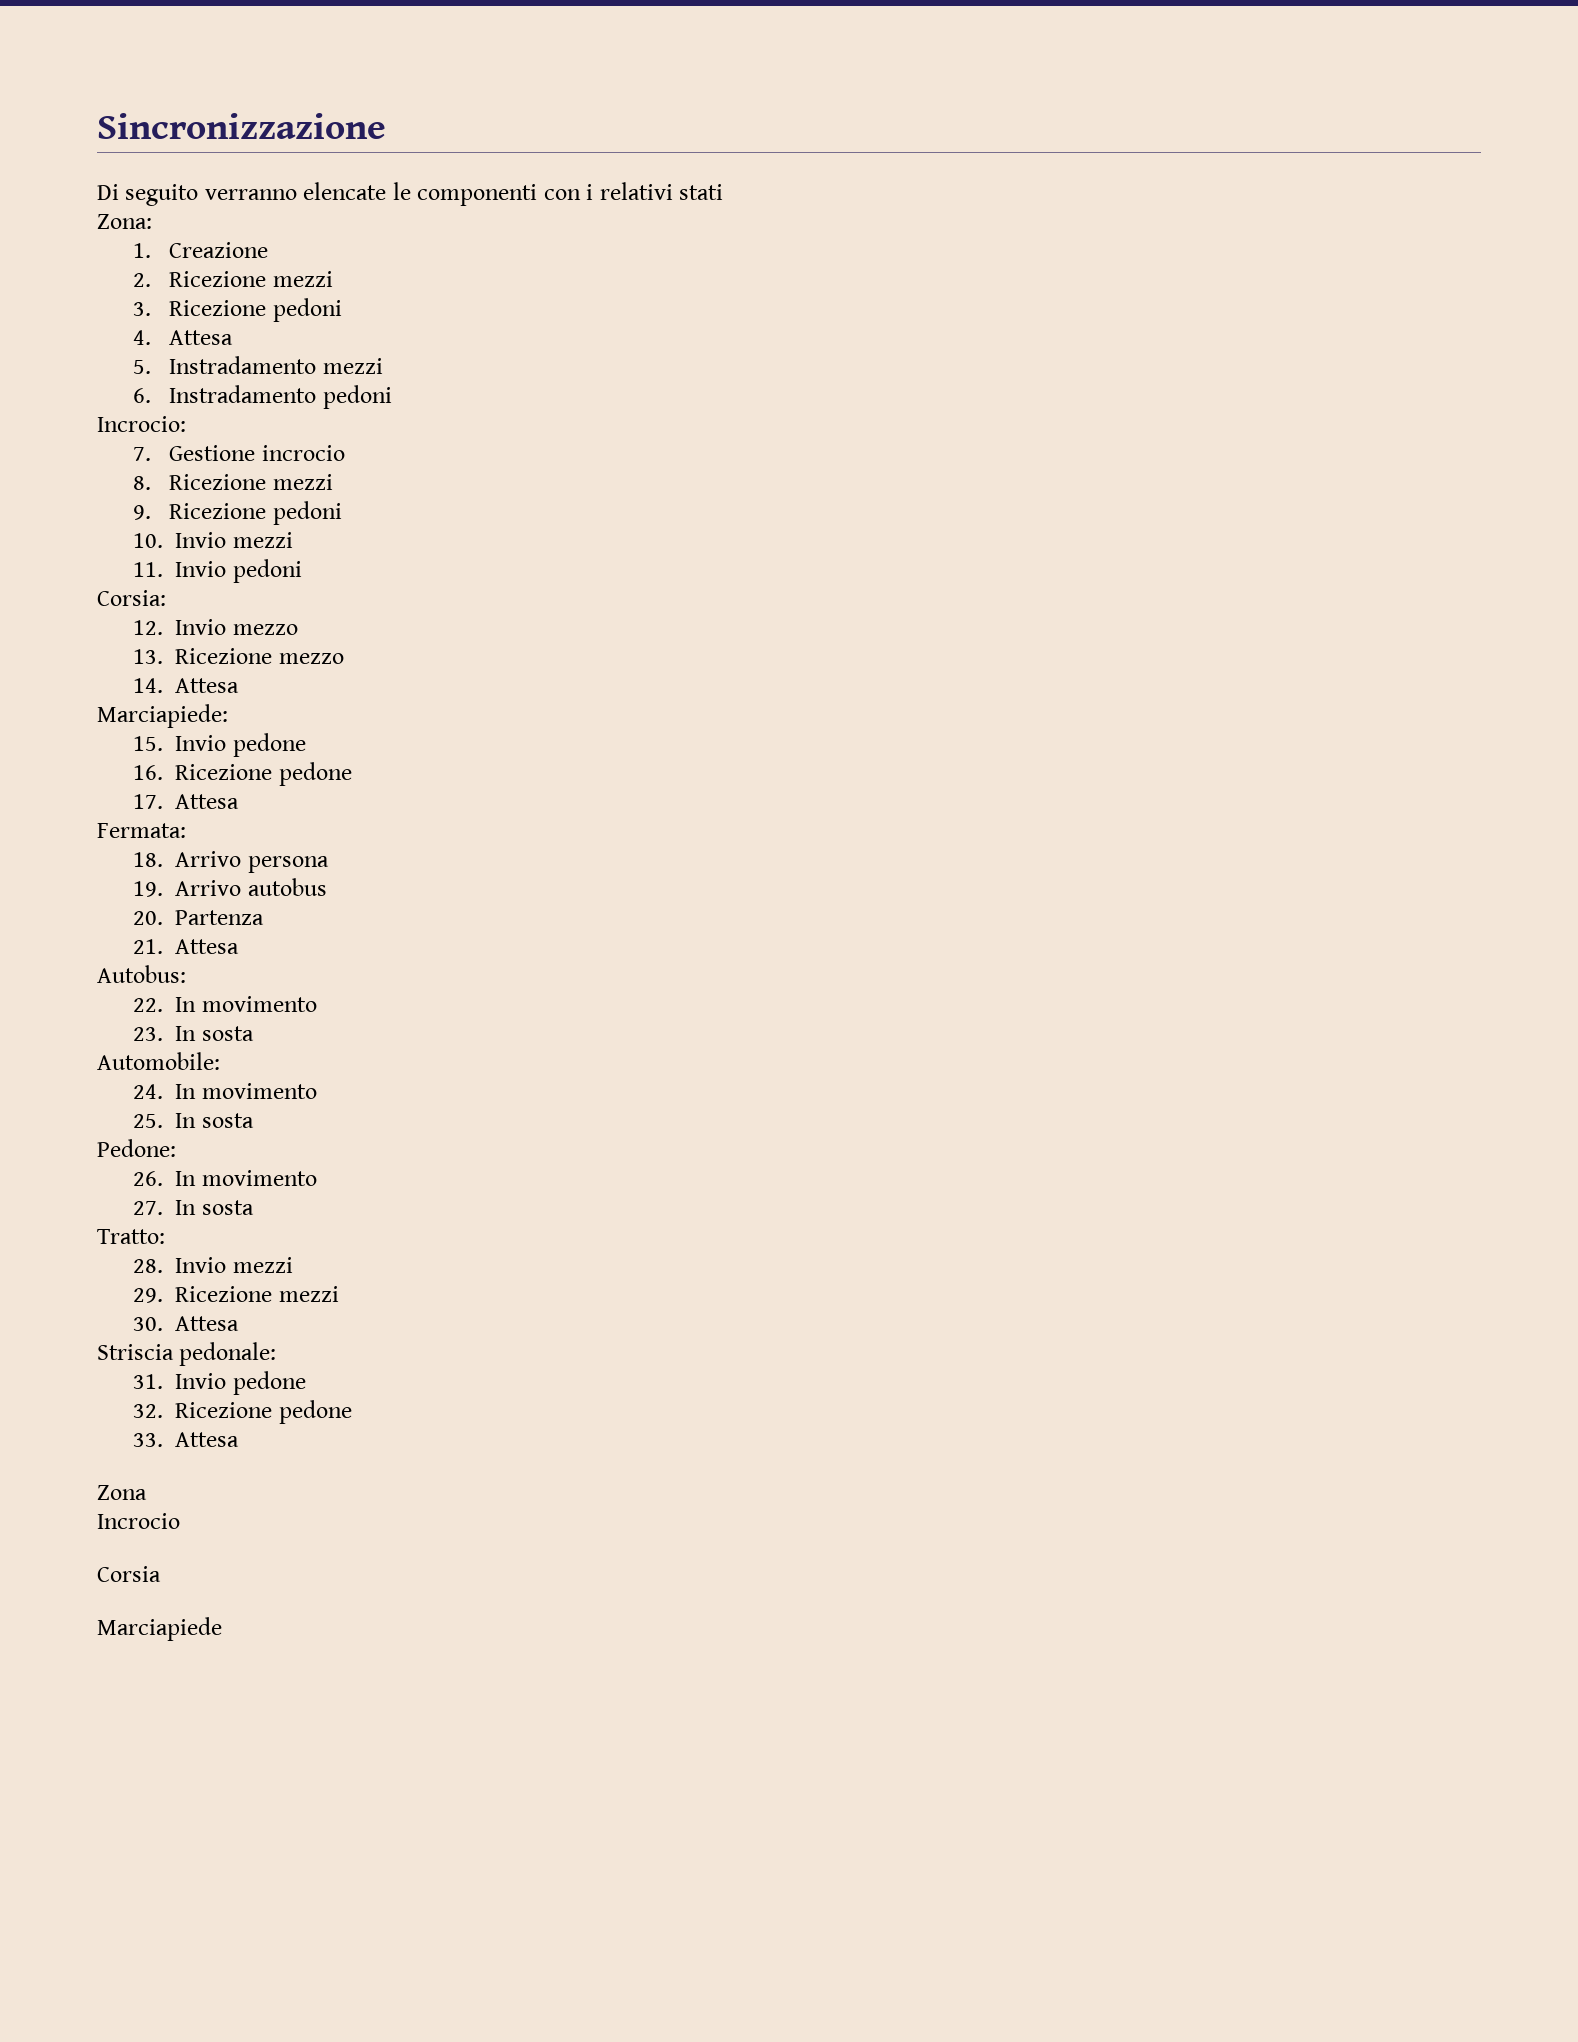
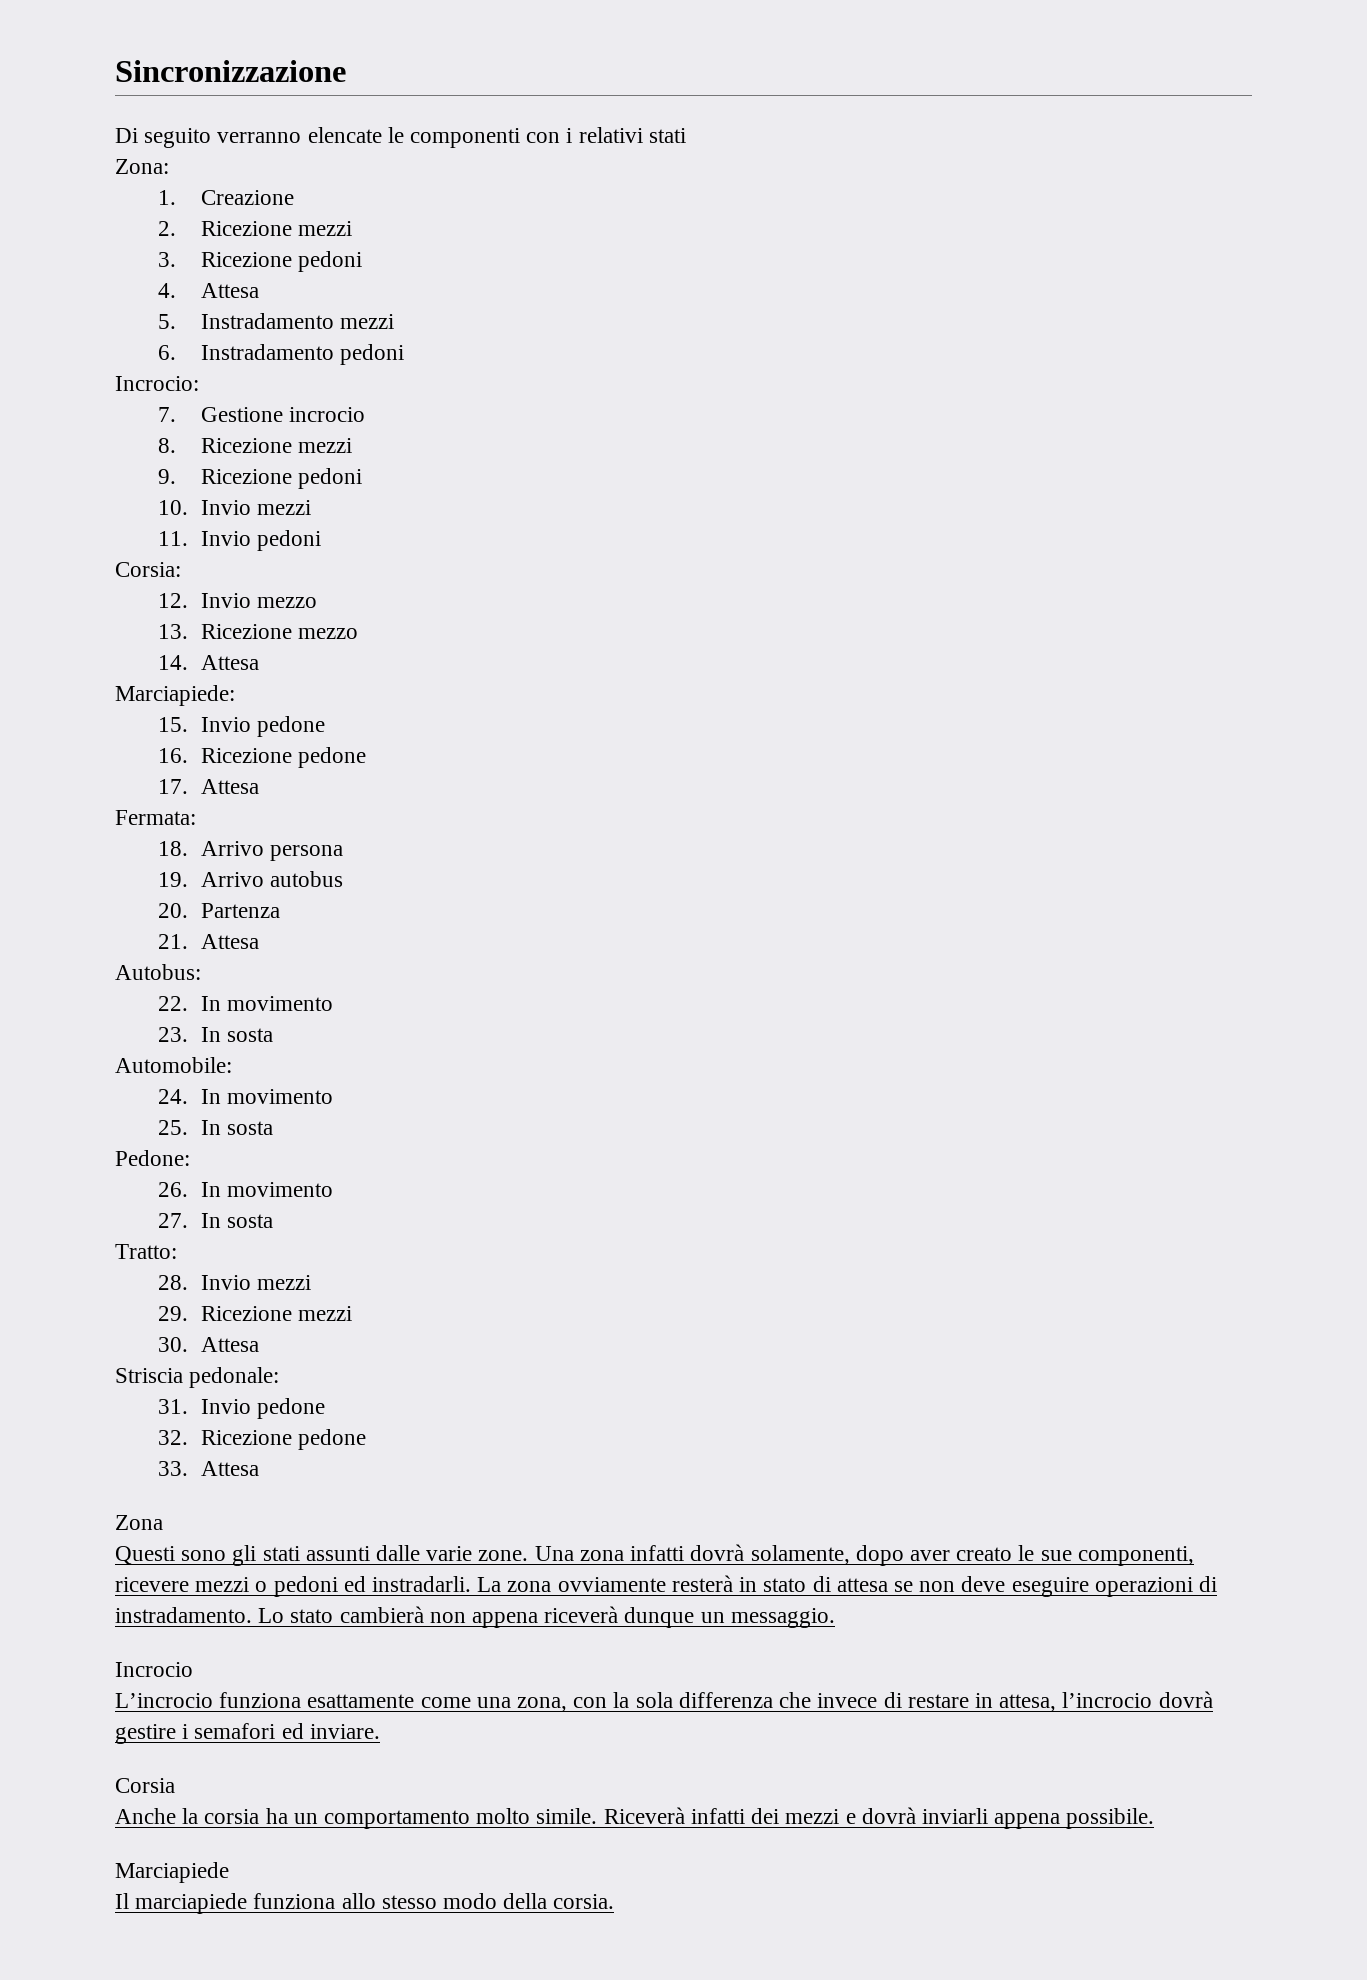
+ Questi sono gli stati assunti dalle varie zone. Una zona infatti dovrà solamente, dopo aver creato le sue componenti, ricevere mezzi o pedoni ed instradarli. La zona ovviamente resterà in stato di attesa se non deve eseguire operazioni di instradamento. Lo stato cambierà non appena riceverà dunque un messaggio.
  Incrocio
+ L’incrocio funziona esattamente come una zona, con la sola differenza che invece di restare in attesa, l’incrocio dovrà gestire i semafori ed inviare.
  Corsia
+ Anche la corsia ha un comportamento molto simile. Riceverà infatti dei mezzi e dovrà inviarli appena possibile.
  Marciapiede
+ Il marciapiede funziona allo stesso modo della corsia.

